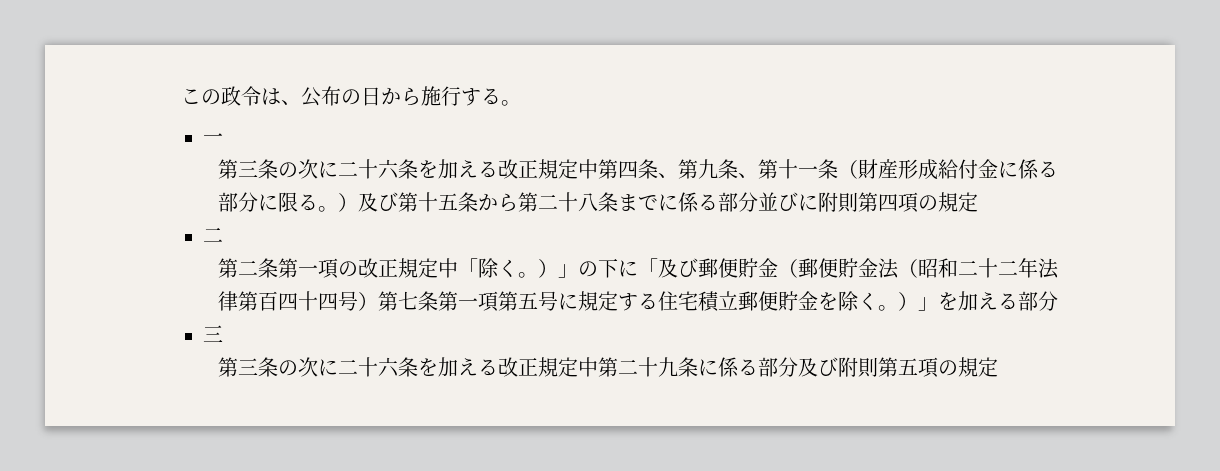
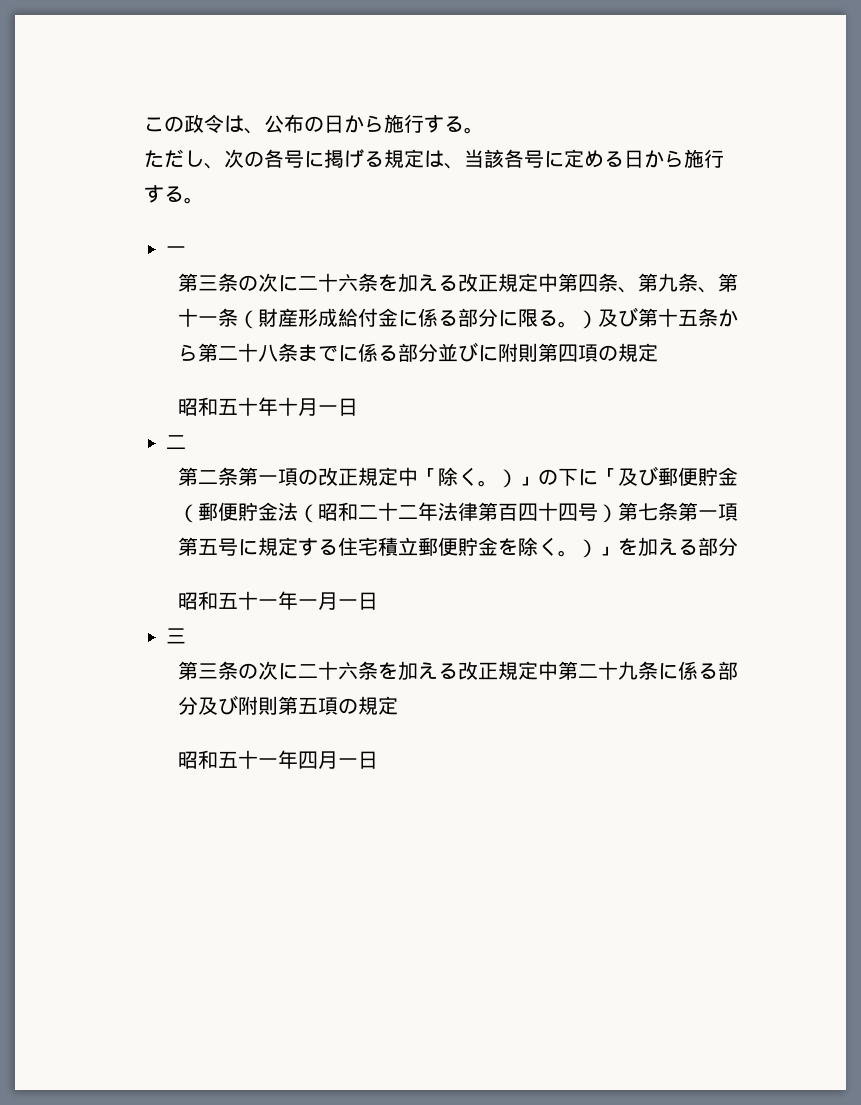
+ ただし、次の各号に掲げる規定は、当該各号に定める日から施行する。
+ 昭和五十年十月一日
+ 昭和五十一年一月一日
+ 昭和五十一年四月一日

